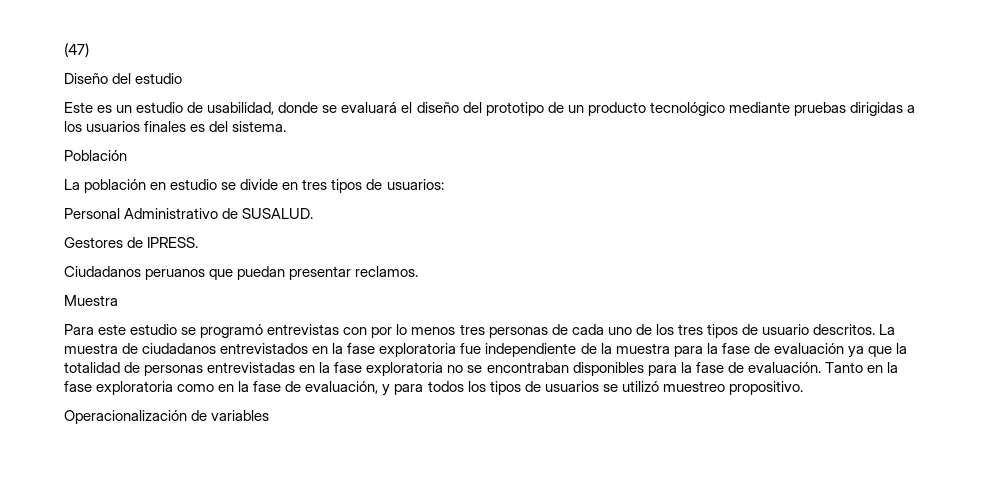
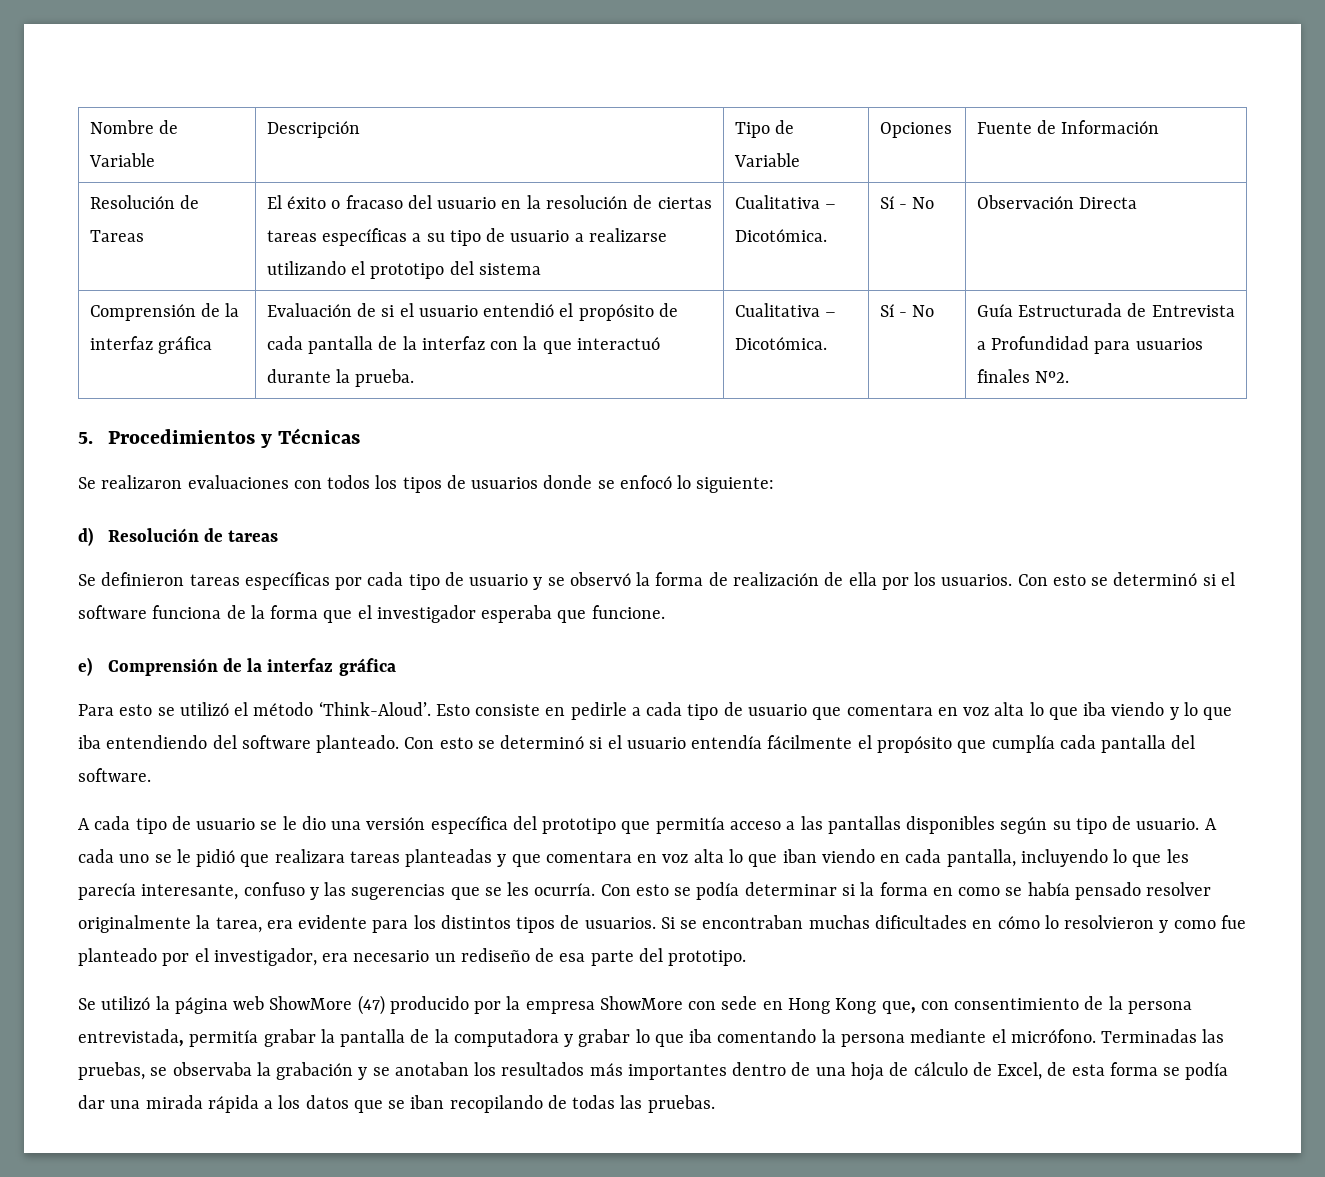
- (47)
- Diseño del estudio
- Este es un estudio de usabilidad, donde se evaluará el diseño del prototipo de un producto tecnológico mediante pruebas dirigidas a los usuarios finales es del sistema.
- Población
- La población en estudio se divide en tres tipos de usuarios:
- Personal Administrativo de SUSALUD.
- Gestores de IPRESS.
- Ciudadanos peruanos que puedan presentar reclamos.
- Muestra
- Para este estudio se programó entrevistas con por lo menos tres personas de cada uno de los tres tipos de usuario descritos. La muestra de ciudadanos entrevistados en la fase exploratoria fue independiente de la muestra para la fase de evaluación ya que la totalidad de personas entrevistadas en la fase exploratoria no se encontraban disponibles para la fase de evaluación. Tanto en la fase exploratoria como en la fase de evaluación, y para todos los tipos de usuarios se utilizó muestreo propositivo.
- Operacionalización de variables
+ Nombre de Variable | Descripción | Tipo de Variable | Opciones | Fuente de Información
+ Resolución de Tareas | El éxito o fracaso del usuario en la resolución de ciertas tareas específicas a su tipo de usuario a realizarse utilizando el prototipo del sistema | Cualitativa – Dicotómica. | Sí - No | Observación Directa
+ Comprensión de la interfaz gráfica | Evaluación de si el usuario entendió el propósito de cada pantalla de la interfaz con la que interactuó durante la prueba. | Cualitativa – Dicotómica. | Sí - No | Guía Estructurada de Entrevista a Profundidad para usuarios finales Nº2.
+ 5. Procedimientos y Técnicas
+ Se realizaron evaluaciones con todos los tipos de usuarios donde se enfocó lo siguiente:
+ d) Resolución de tareas
+ Se definieron tareas específicas por cada tipo de usuario y se observó la forma de realización de ella por los usuarios. Con esto se determinó si el software funciona de la forma que el investigador esperaba que funcione.
+ e) Comprensión de la interfaz gráfica
+ Para esto se utilizó el método ‘Think-Aloud’. Esto consiste en pedirle a cada tipo de usuario que comentara en voz alta lo que iba viendo y lo que iba entendiendo del software planteado. Con esto se determinó si el usuario entendía fácilmente el propósito que cumplía cada pantalla del software.
+ A cada tipo de usuario se le dio una versión específica del prototipo que permitía acceso a las pantallas disponibles según su tipo de usuario. A cada uno se le pidió que realizara tareas planteadas y que comentara en voz alta lo que iban viendo en cada pantalla, incluyendo lo que les parecía interesante, confuso y las sugerencias que se les ocurría. Con esto se podía determinar si la forma en como se había pensado resolver originalmente la tarea, era evidente para los distintos tipos de usuarios. Si se encontraban muchas dificultades en cómo lo resolvieron y como fue planteado por el investigador, era necesario un rediseño de esa parte del prototipo.
+ Se utilizó la página web ShowMore (47) producido por la empresa ShowMore con sede en Hong Kong que, con consentimiento de la persona entrevistada, permitía grabar la pantalla de la computadora y grabar lo que iba comentando la persona mediante el micrófono. Terminadas las pruebas, se observaba la grabación y se anotaban los resultados más importantes dentro de una hoja de cálculo de Excel, de esta forma se podía dar una mirada rápida a los datos que se iban recopilando de todas las pruebas.

